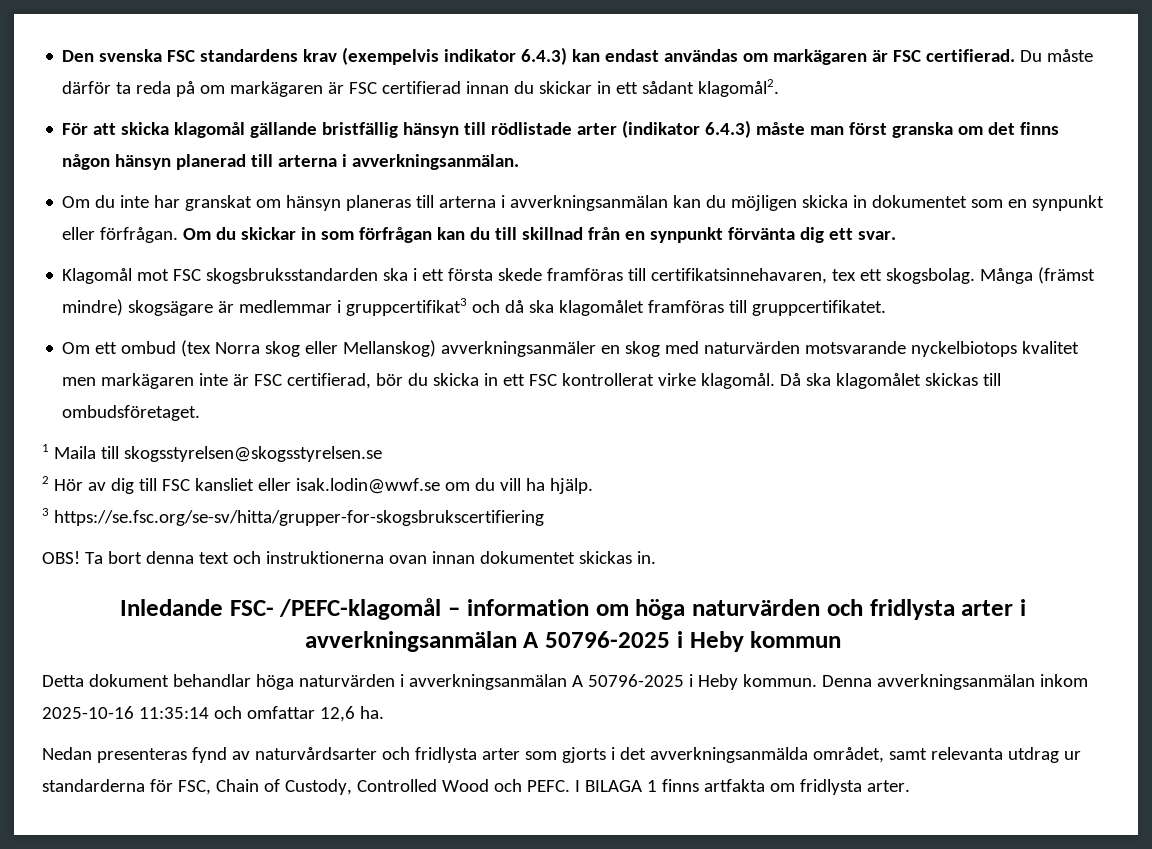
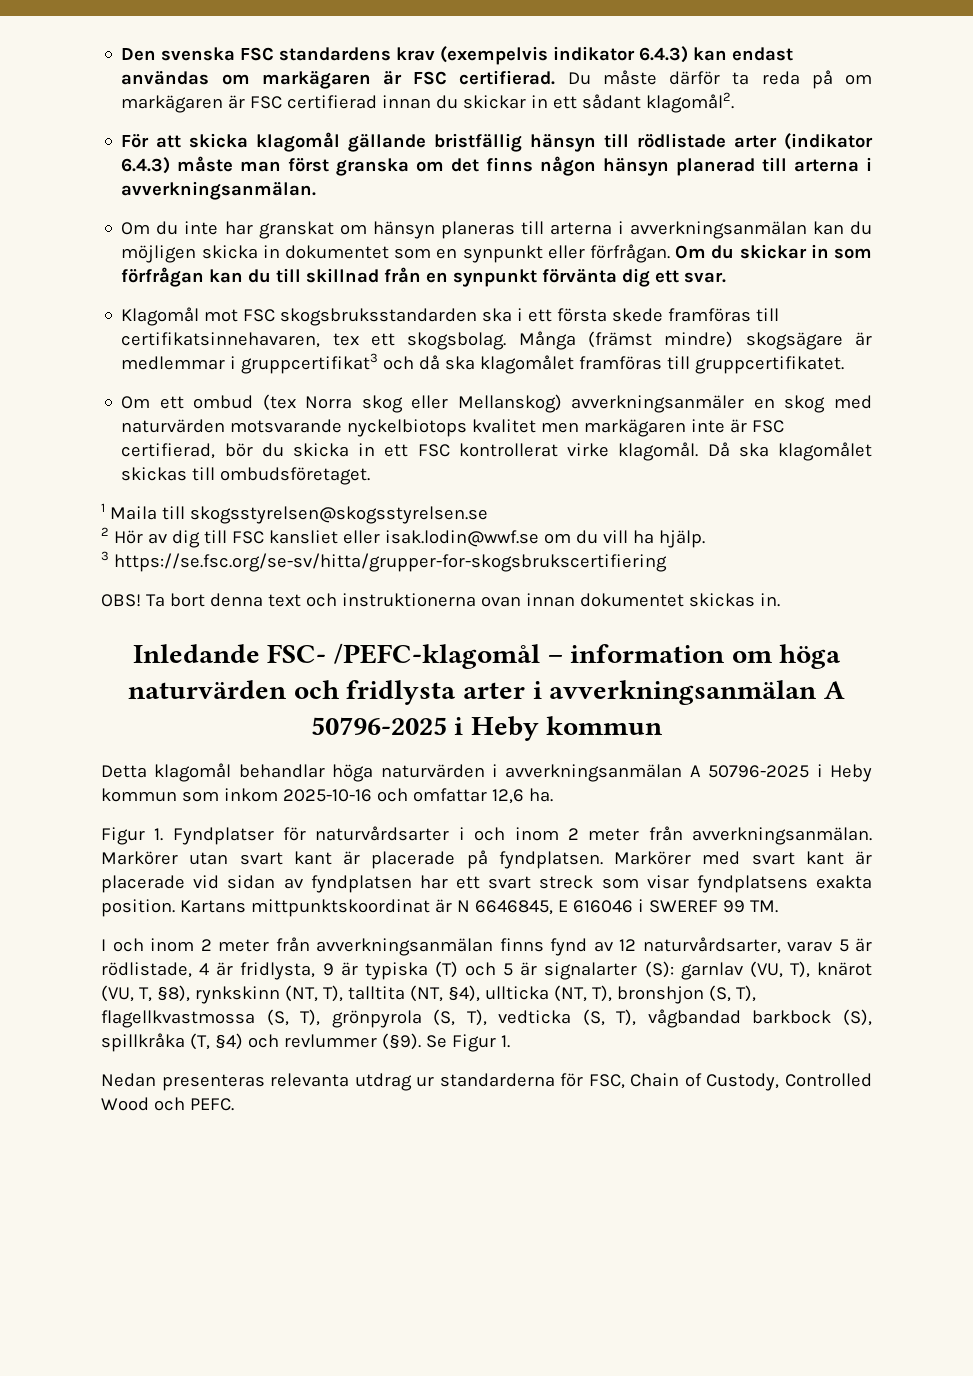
- Detta dokument behandlar höga naturvärden i avverkningsanmälan A 50796-2025 i Heby kommun. Denna avverkningsanmälan inkom 2025-10-16 11:35:14 och omfattar 12,6 ha.
+ Detta klagomål behandlar höga naturvärden i avverkningsanmälan A 50796-2025 i Heby kommun som inkom 2025-10-16 och omfattar 12,6 ha.
- Nedan presenteras fynd av naturvårdsarter och fridlysta arter som gjorts i det avverkningsanmälda området, samt relevanta utdrag ur standarderna för FSC, Chain of Custody, Controlled Wood och PEFC. I BILAGA 1 finns artfakta om fridlysta arter.
+ Figur 1. Fyndplatser för naturvårdsarter i och inom 2 meter från avverkningsanmälan. Markörer utan svart kant är placerade på fyndplatsen. Markörer med svart kant är placerade vid sidan av fyndplatsen har ett svart streck som visar fyndplatsens exakta position. Kartans mittpunktskoordinat är N 6646845, E 616046 i SWEREF 99 TM.
+ I och inom 2 meter från avverkningsanmälan finns fynd av 12 naturvårdsarter, varav 5 är rödlistade, 4 är fridlysta, 9 är typiska (T) och 5 är signalarter (S): garnlav (VU, T), knärot (VU, T, §8), rynkskinn (NT, T), talltita (NT, §4), ullticka (NT, T), bronshjon (S, T), flagellkvastmossa (S, T), grönpyrola (S, T), vedticka (S, T), vågbandad barkbock (S), spillkråka (T, §4) och revlummer (§9). Se Figur 1.
+ Nedan presenteras relevanta utdrag ur standarderna för FSC, Chain of Custody, Controlled Wood och PEFC.

